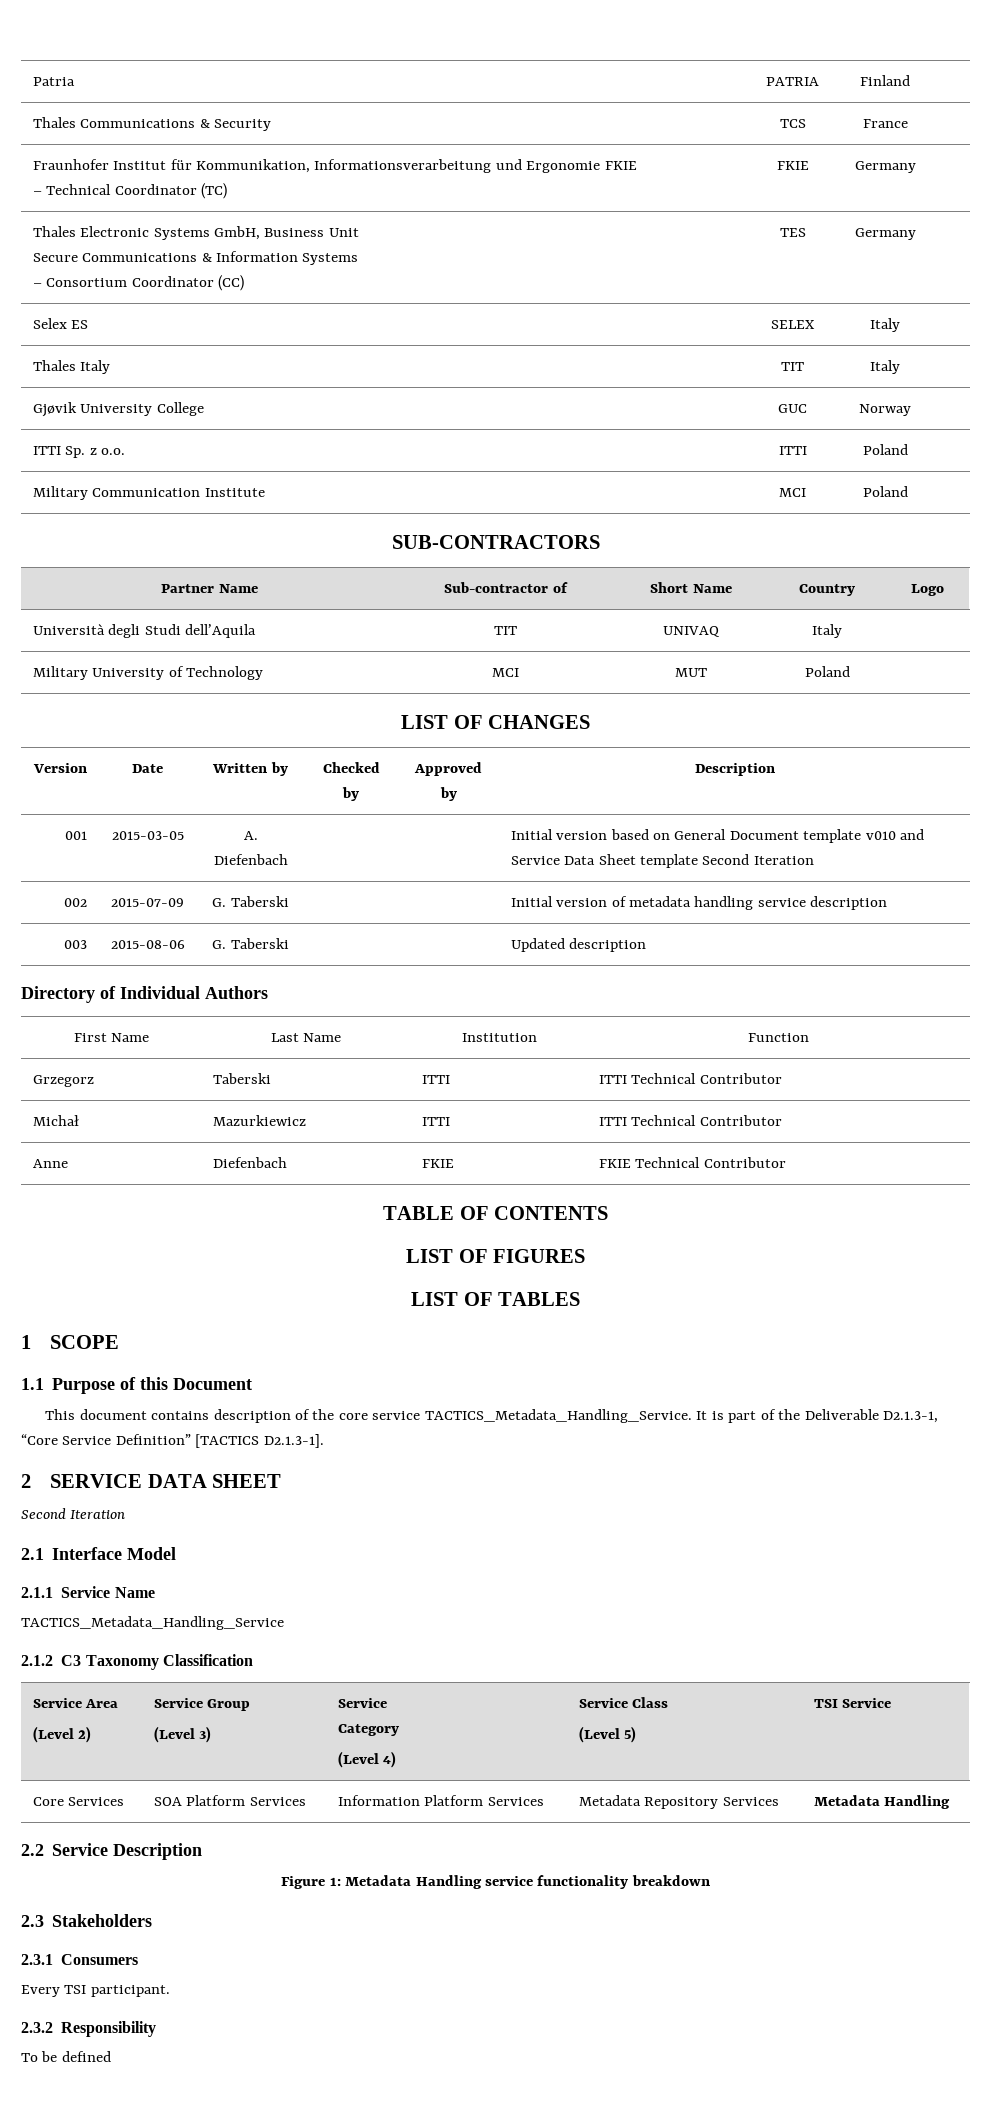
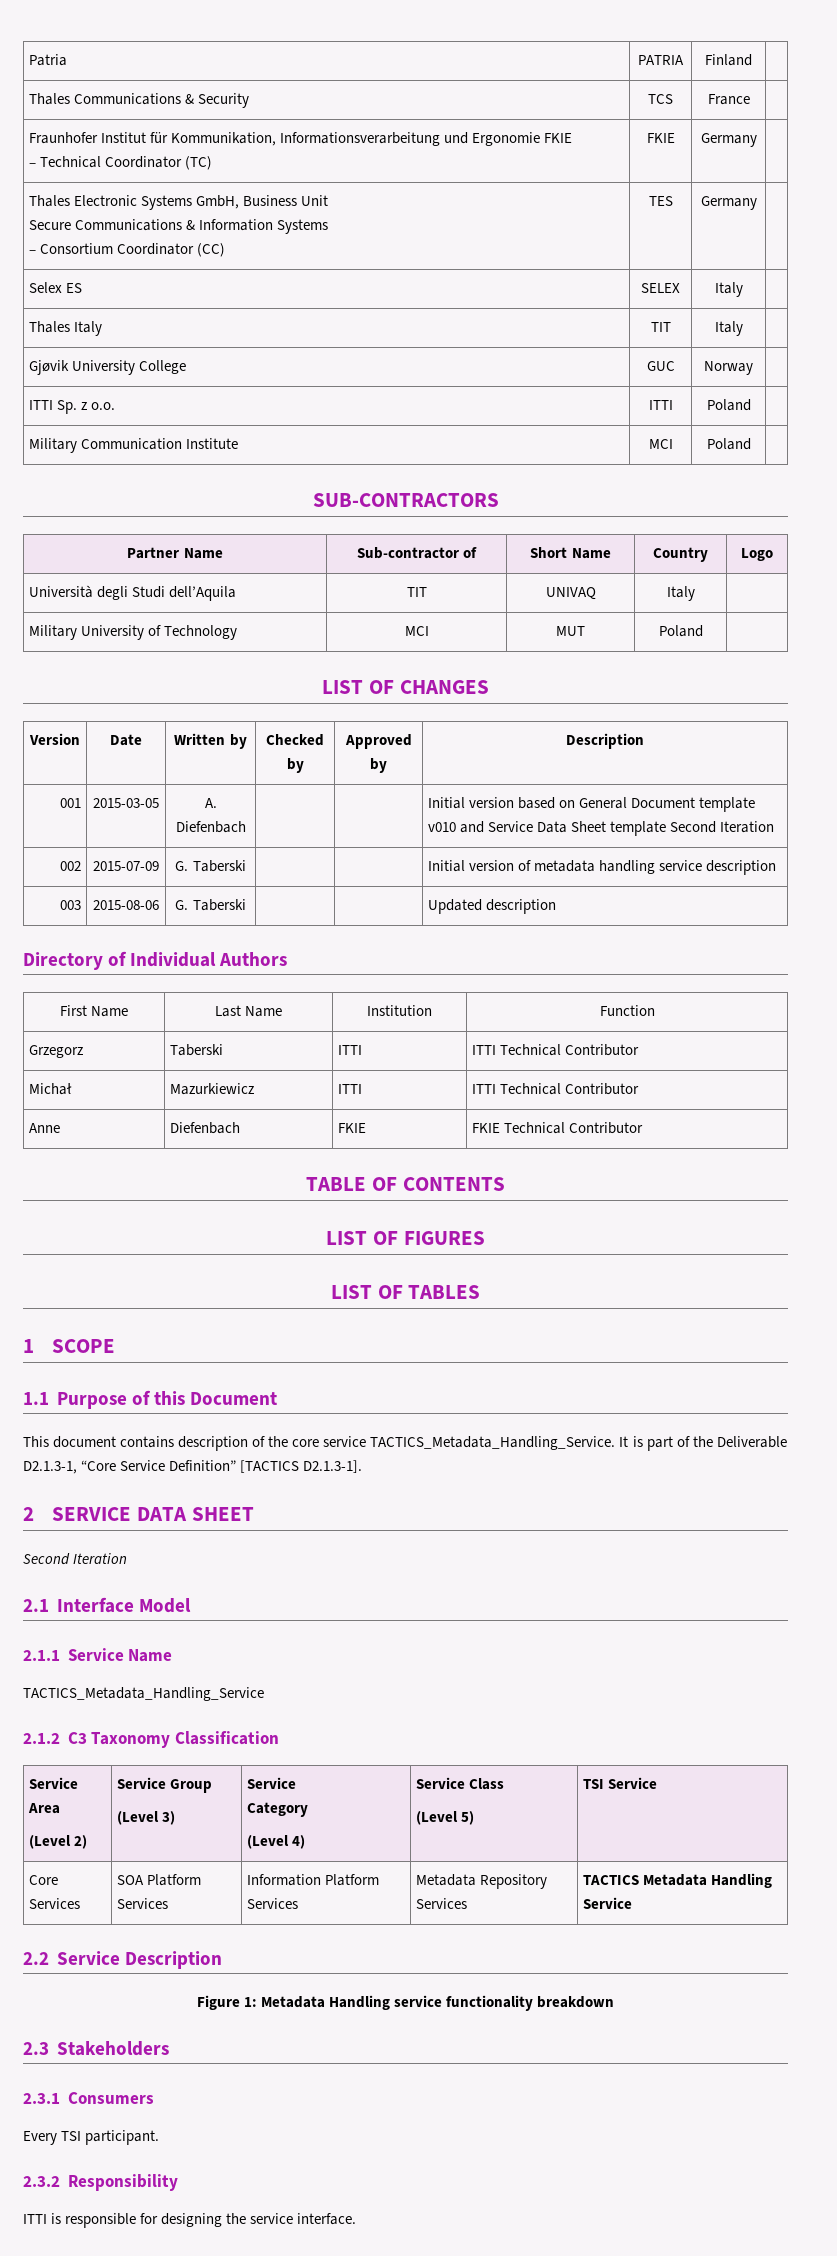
- Core Services | SOA Platform Services | Information Platform Services | Metadata Repository Services | Metadata Handling
+ Core Services | SOA Platform Services | Information Platform Services | Metadata Repository Services | TACTICS Metadata Handling Service
- To be defined
+ ITTI is responsible for designing the service interface.

